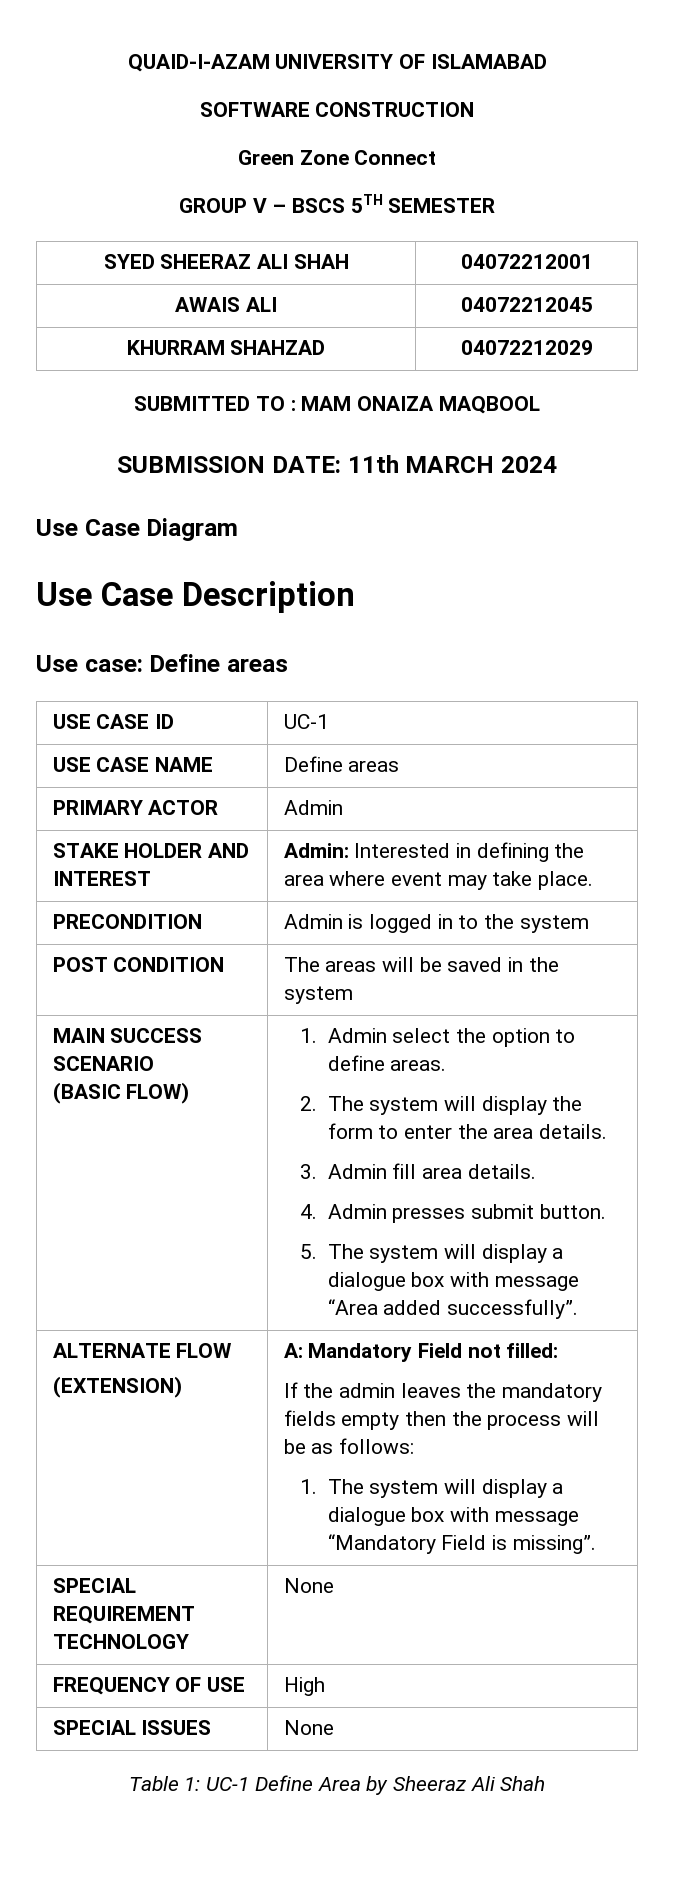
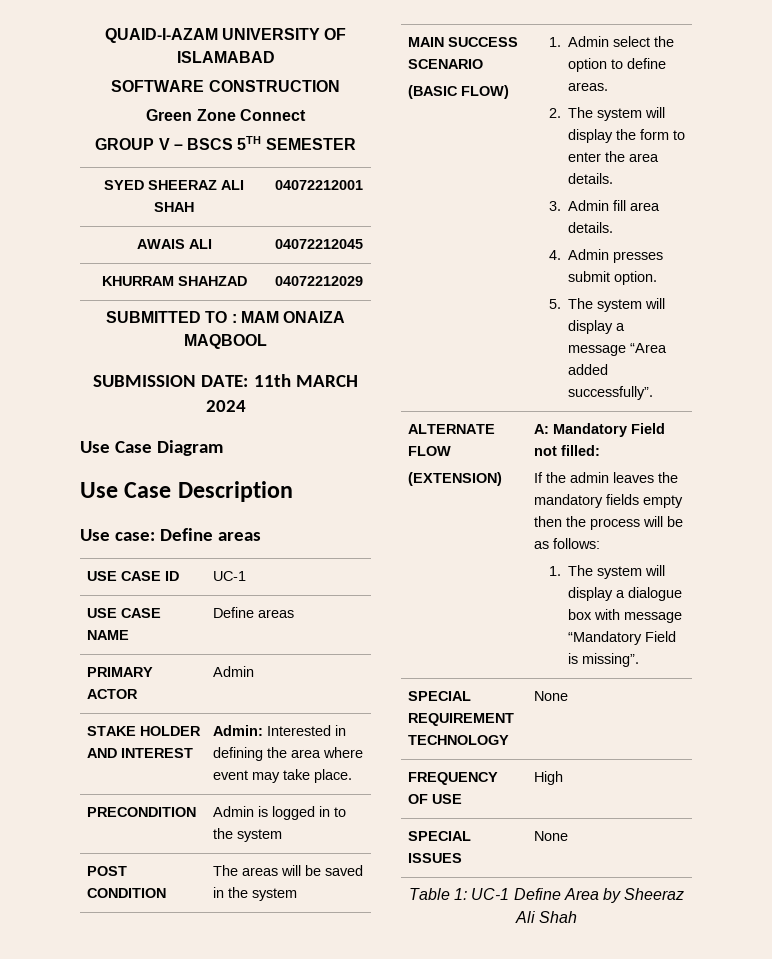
- 4. Admin presses submit button.
+ 4. Admin presses submit option.
- 5. The system will display a dialogue box with message “Area added successfully”.
+ 5. The system will display a message “Area added successfully”.

